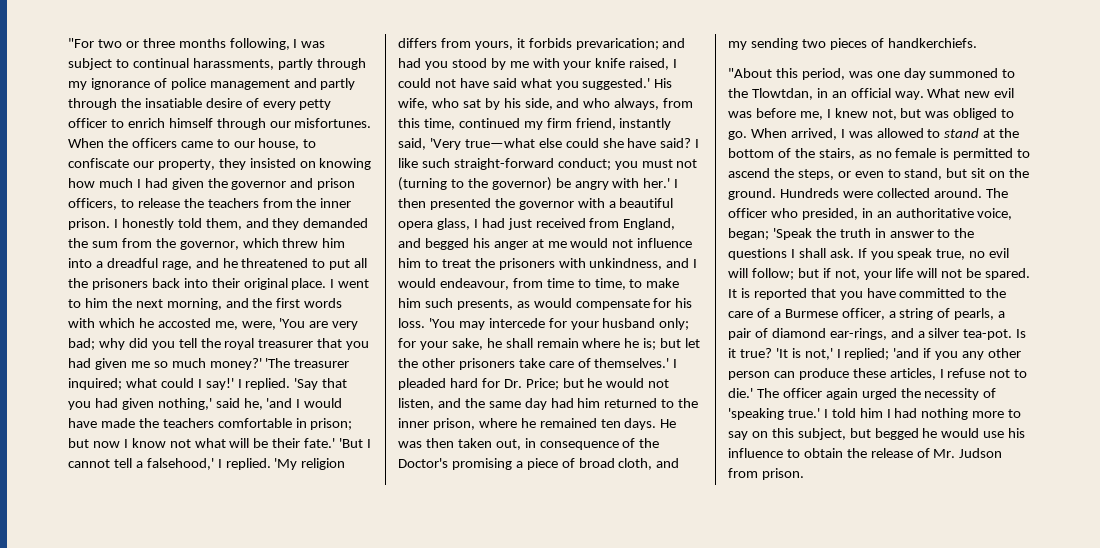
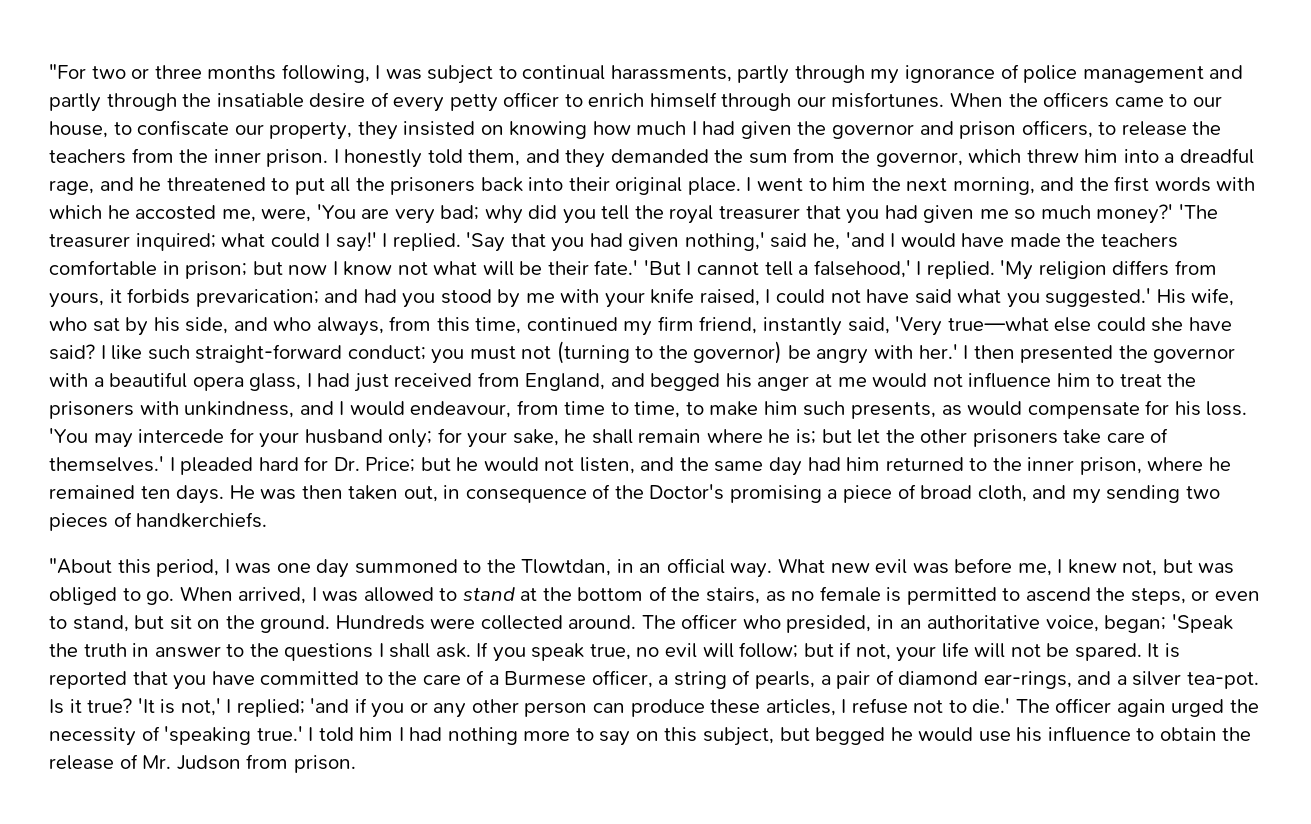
- "About this period, was one day summoned to the Tlowtdan, in an official way.
+ "About this period, I was one day summoned to the Tlowtdan, in an official way.
- 'It is not,' I replied; 'and if you any other person can produce these articles, I refuse not to die.'
+ 'It is not,' I replied; 'and if you or any other person can produce these articles, I refuse not to die.'

